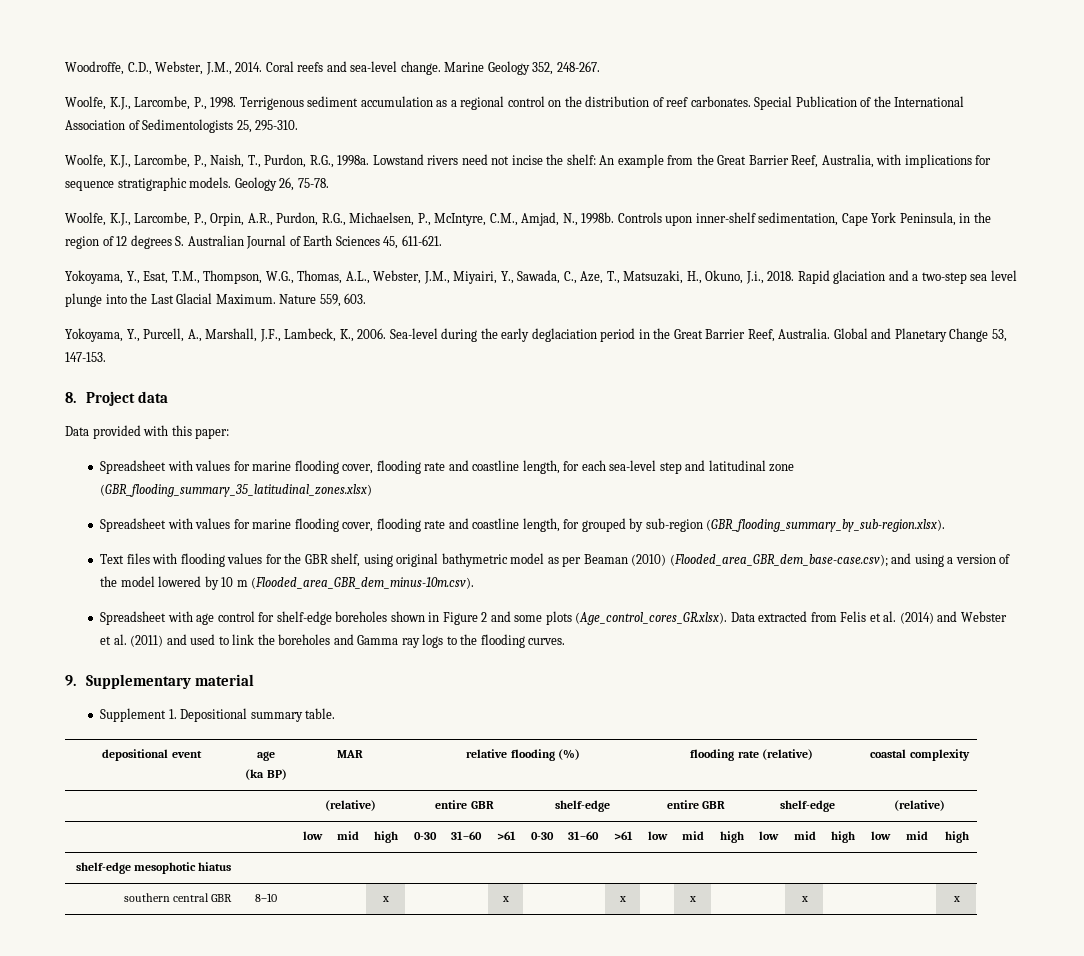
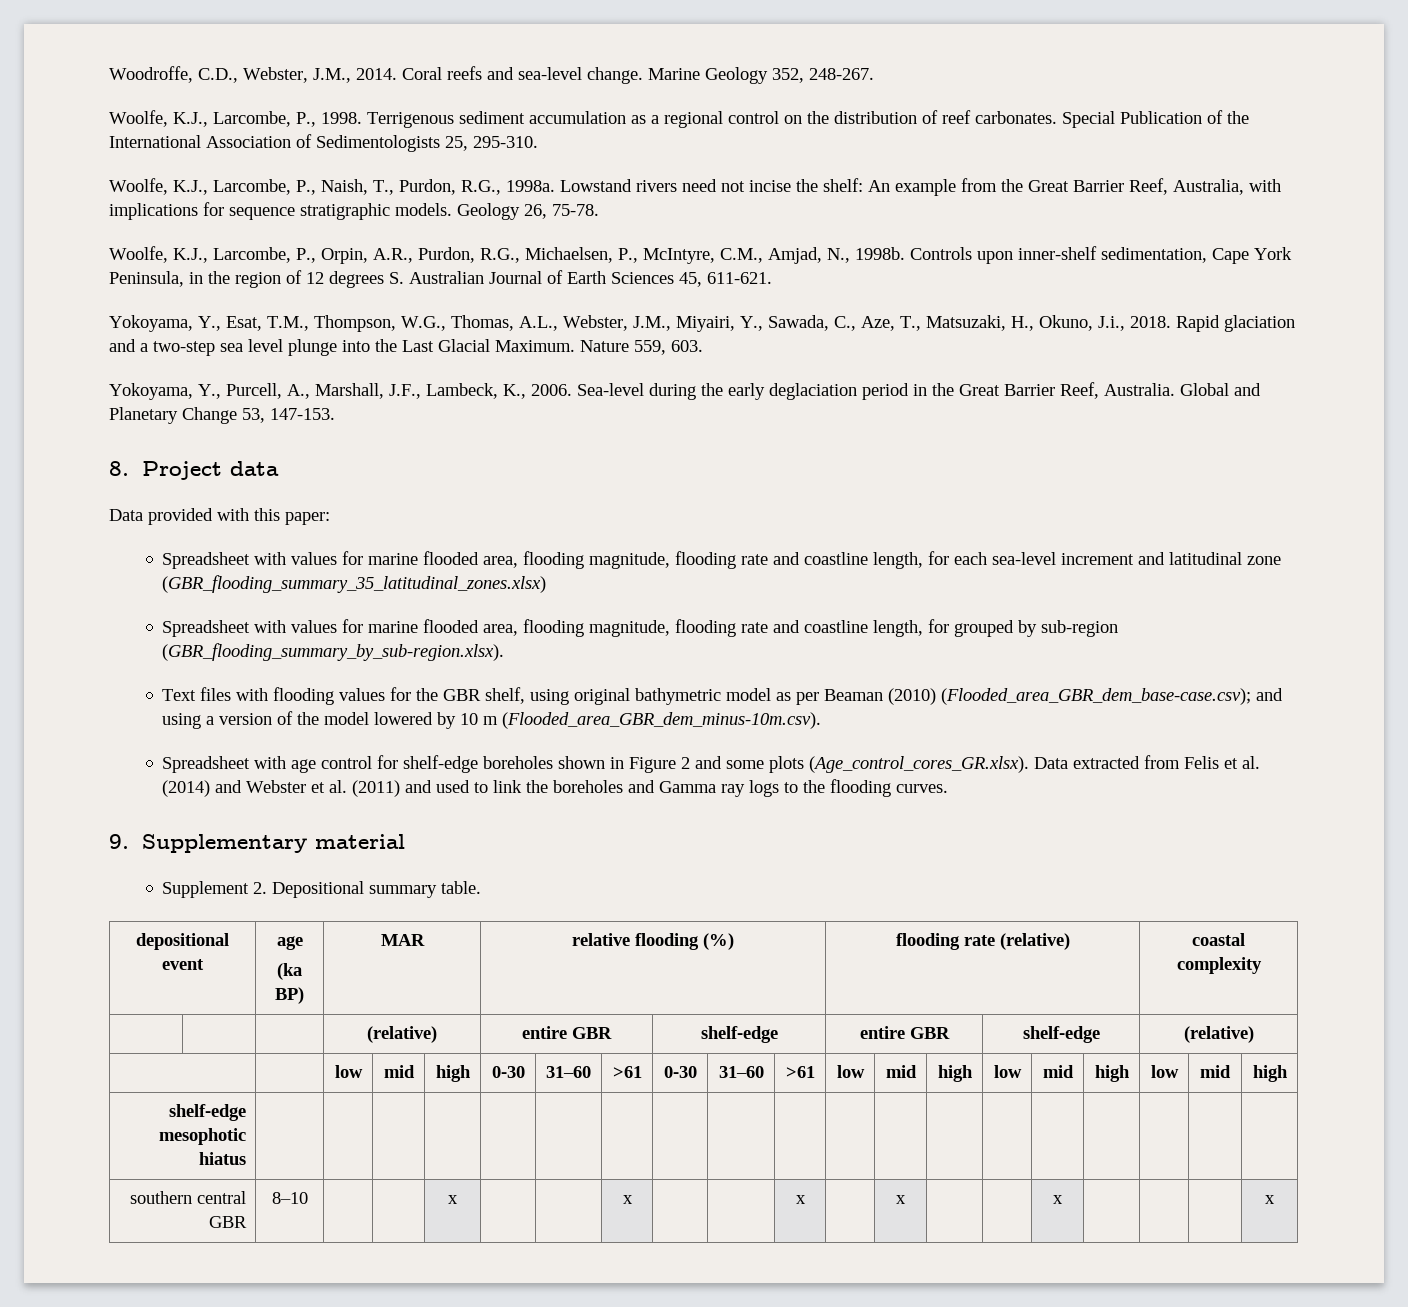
- Spreadsheet with values for marine flooding cover, flooding rate and coastline length, for each sea-level step and latitudinal zone (GBR_flooding_summary_35_latitudinal_zones.xlsx)
+ Spreadsheet with values for marine flooded area, flooding magnitude, flooding rate and coastline length, for each sea-level increment and latitudinal zone (GBR_flooding_summary_35_latitudinal_zones.xlsx)
- Spreadsheet with values for marine flooding cover, flooding rate and coastline length, for grouped by sub-region (GBR_flooding_summary_by_sub-region.xlsx).
+ Spreadsheet with values for marine flooded area, flooding magnitude, flooding rate and coastline length, for grouped by sub-region (GBR_flooding_summary_by_sub-region.xlsx).
- Supplement 1. Depositional summary table.
+ Supplement 2. Depositional summary table.

